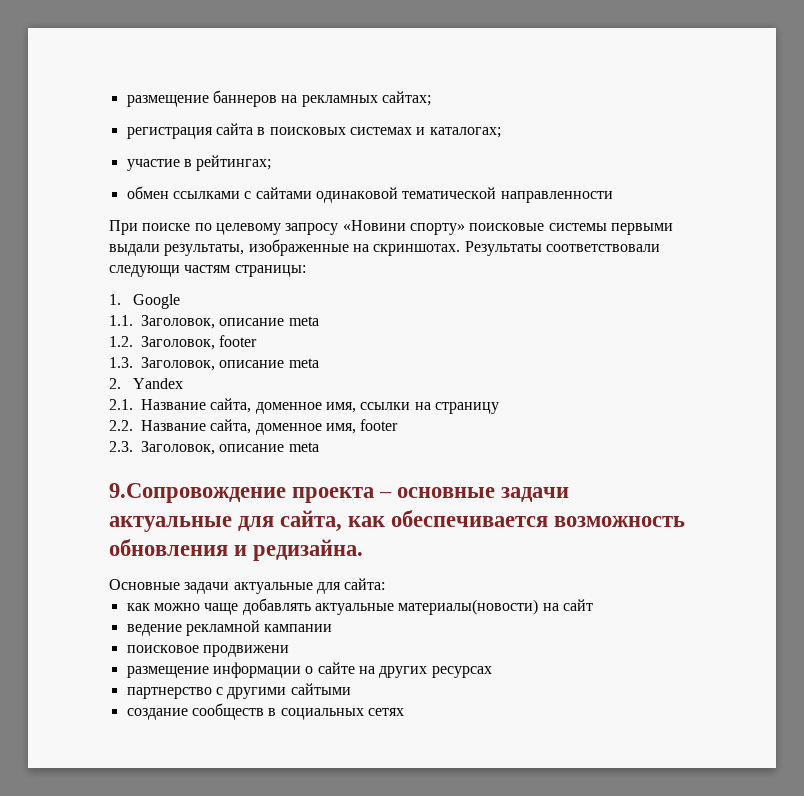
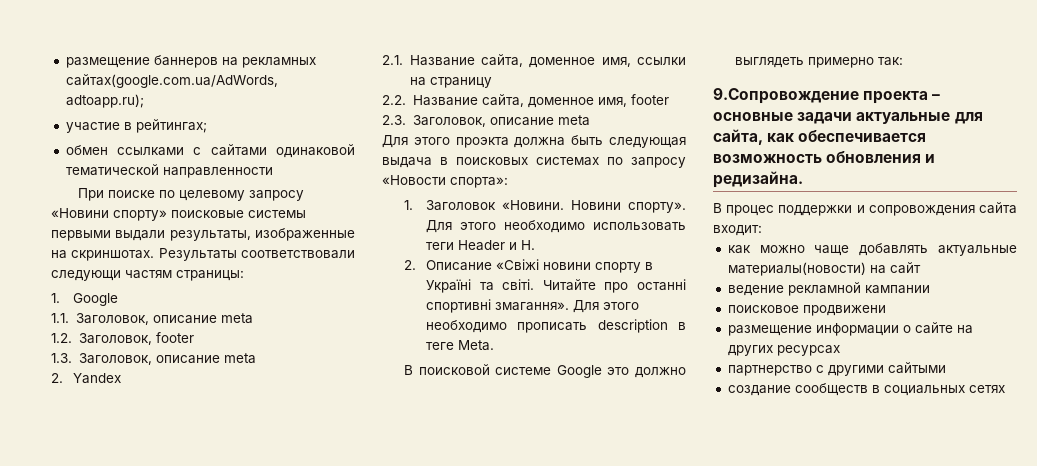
- размещение баннеров на рекламных сайтах;
- регистрация сайта в поисковых системах и каталогах;
+ размещение баннеров на рекламных сайтах(google.com.ua/AdWords, adtoapp.ru);
+ Для этого проэкта должна быть следующая выдача в поисковых системах по запросу «Новости спорта»:
+ 1. Заголовок «Новини. Новини спорту». Для этого необходимо использовать теги Header и H.
+ 2. Описание «Свіжі новини спорту в Україні та світі. Читайте про останні спортивні змагання». Для этого необходимо прописать description в теге Meta.
+ В поисковой системе Google это должно выглядеть примерно так:
- Основные задачи актуальные для сайта:
+ В процес поддержки и сопровождения сайта входит:

